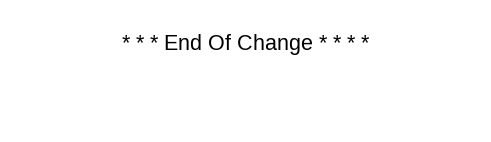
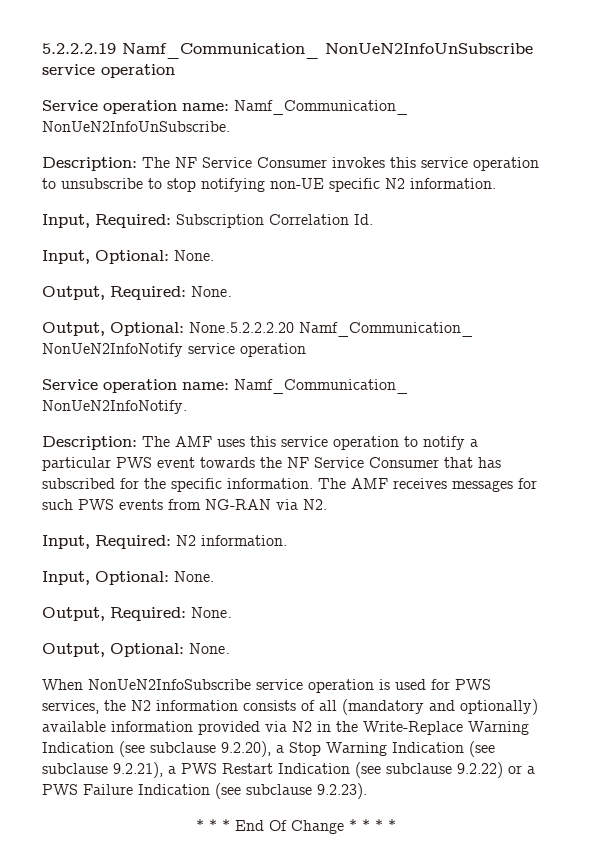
+ 5.2.2.2.19 Namf_Communication_ NonUeN2InfoUnSubscribe service operation
+ Service operation name: Namf_Communication_ NonUeN2InfoUnSubscribe.
+ Description: The NF Service Consumer invokes this service operation to unsubscribe to stop notifying non-UE specific N2 information.
+ Input, Required: Subscription Correlation Id.
+ Input, Optional: None.
+ Output, Required: None.
+ Output, Optional: None.5.2.2.2.20 Namf_Communication_ NonUeN2InfoNotify service operation
+ Service operation name: Namf_Communication_ NonUeN2InfoNotify.
+ Description: The AMF uses this service operation to notify a particular PWS event towards the NF Service Consumer that has subscribed for the specific information. The AMF receives messages for such PWS events from NG-RAN via N2.
+ Input, Required: N2 information.
+ Input, Optional: None.
+ Output, Required: None.
+ Output, Optional: None.
+ When NonUeN2InfoSubscribe service operation is used for PWS services, the N2 information consists of all (mandatory and optionally) available information provided via N2 in the Write-Replace Warning Indication (see subclause 9.2.20), a Stop Warning Indication (see subclause 9.2.21), a PWS Restart Indication (see subclause 9.2.22) or a PWS Failure Indication (see subclause 9.2.23).

